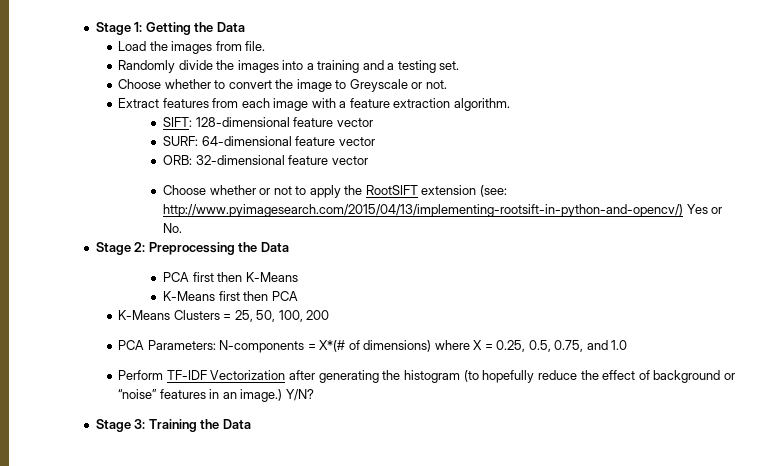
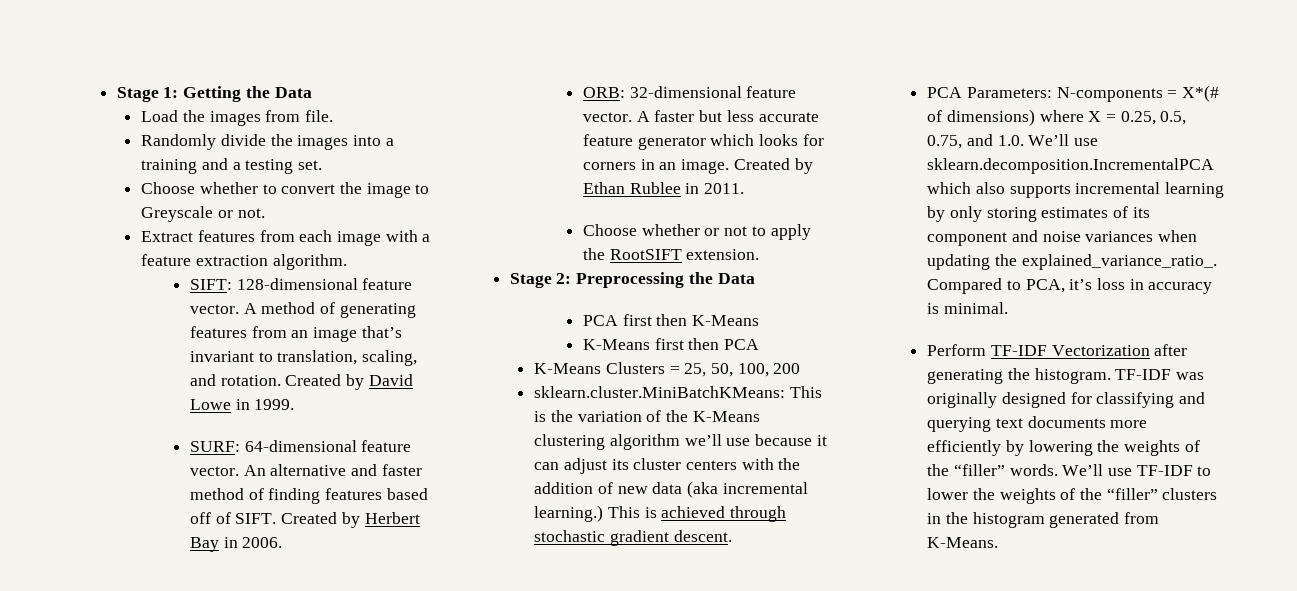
- SIFT: 128-dimensional feature vector
- SURF: 64-dimensional feature vector
- ORB: 32-dimensional feature vector
+ SIFT: 128-dimensional feature vector. A method of generating features from an image that’s invariant to translation, scaling, and rotation. Created by David Lowe in 1999.
+ SURF: 64-dimensional feature vector. An alternative and faster method of finding features based off of SIFT. Created by Herbert Bay in 2006.
+ ORB: 32-dimensional feature vector. A faster but less accurate feature generator which looks for corners in an image. Created by Ethan Rublee in 2011.
- Choose whether or not to apply the RootSIFT extension (see: http://www.pyimagesearch.com/2015/04/13/implementing-rootsift-in-python-and-opencv/) Yes or No.
+ Choose whether or not to apply the RootSIFT extension.
+ sklearn.cluster.MiniBatchKMeans: This is the variation of the K-Means clustering algorithm we’ll use because it can adjust its cluster centers with the addition of new data (aka incremental learning.) This is achieved through stochastic gradient descent.
- PCA Parameters: N-components = X*(# of dimensions) where X = 0.25, 0.5, 0.75, and 1.0
+ PCA Parameters: N-components = X*(# of dimensions) where X = 0.25, 0.5, 0.75, and 1.0. We’ll use sklearn.decomposition.IncrementalPCA which also supports incremental learning by only storing estimates of its component and noise variances when updating the explained_variance_ratio_. Compared to PCA, it’s loss in accuracy is minimal.
- Perform TF-IDF Vectorization after generating the histogram (to hopefully reduce the effect of background or “noise” features in an image.) Y/N?
- Stage 3: Training the Data
+ Perform TF-IDF Vectorization after generating the histogram. TF-IDF was originally designed for classifying and querying text documents more efficiently by lowering the weights of the “filler” words. We’ll use TF-IDF to lower the weights of the “filler” clusters in the histogram generated from K-Means.

